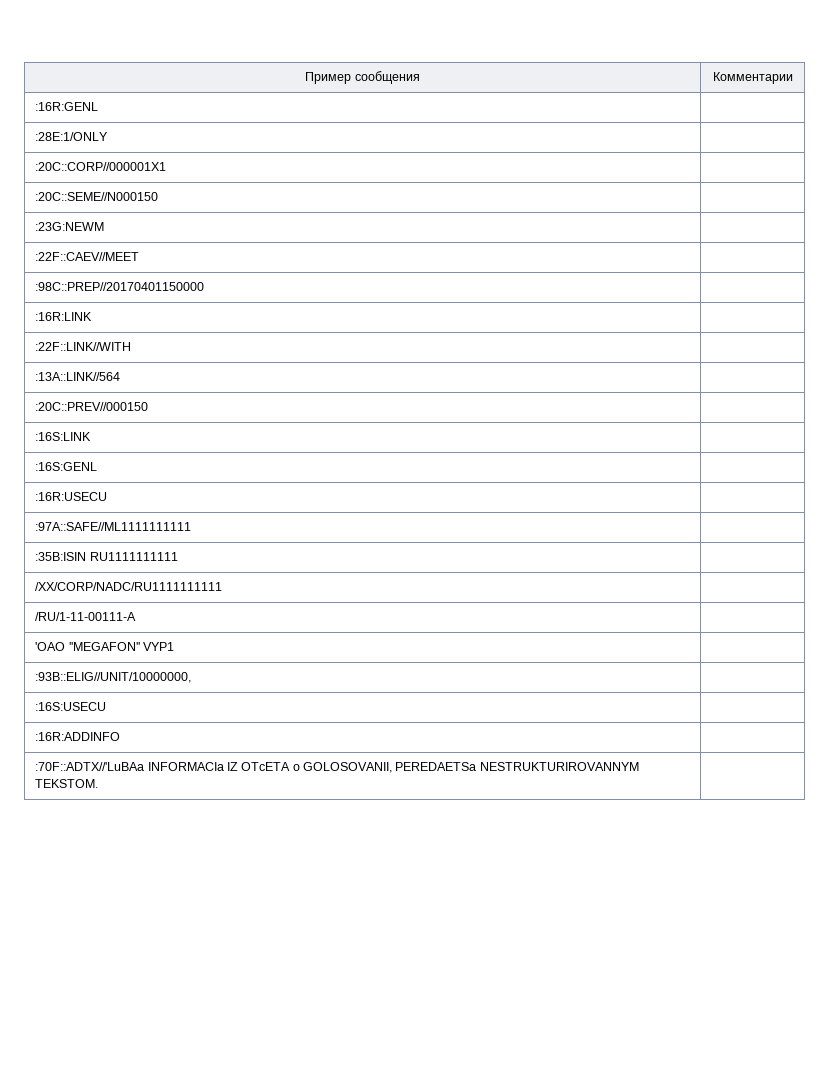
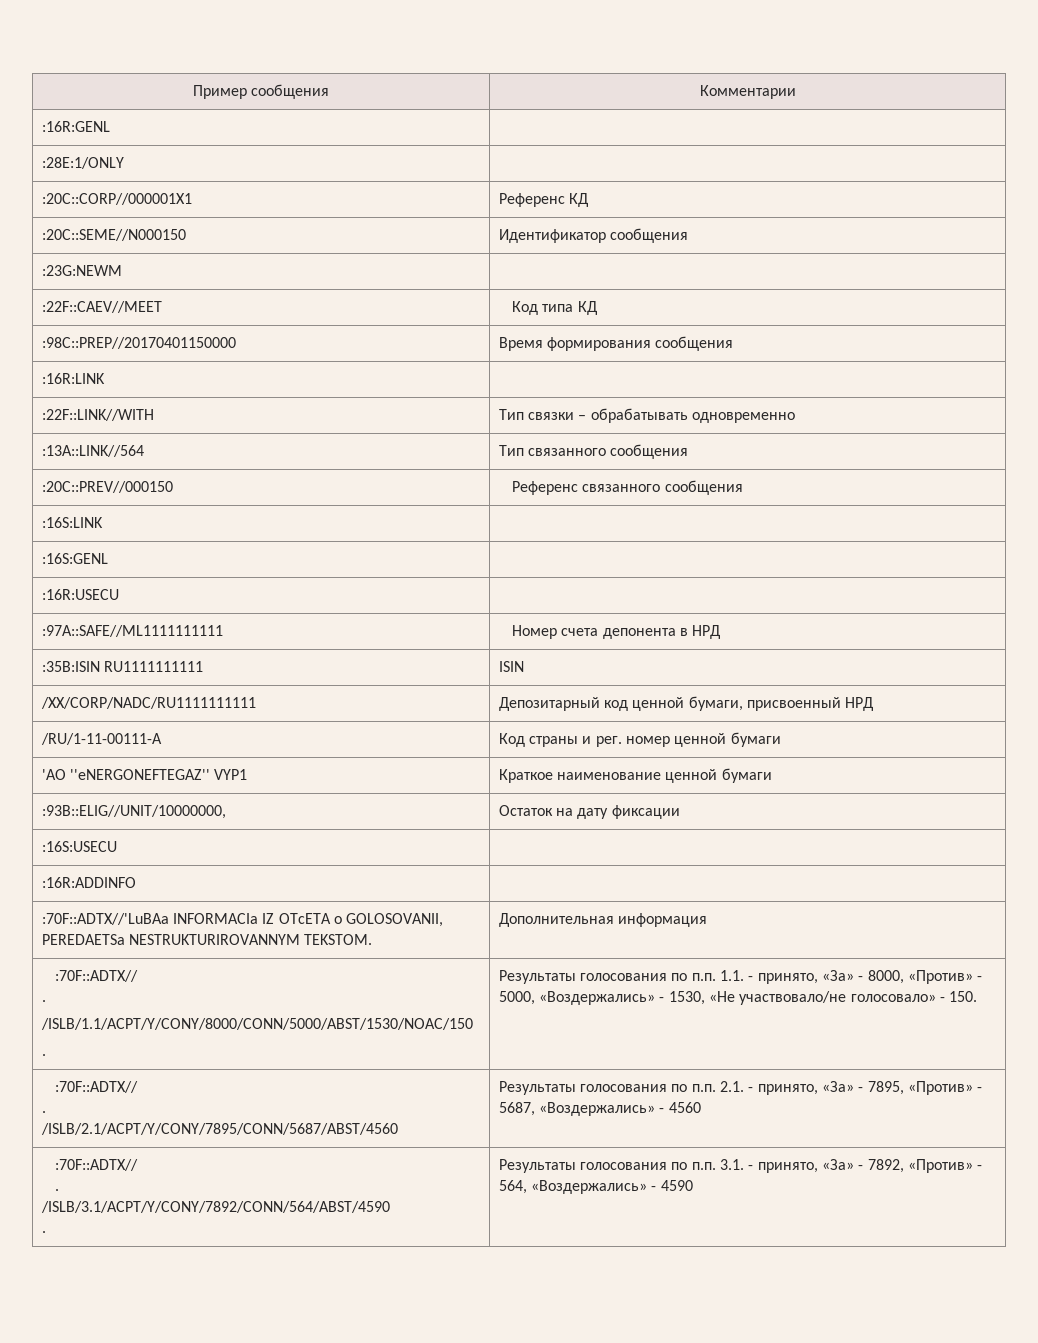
- :20C::CORP//000001X1 |
+ :20C::CORP//000001X1 | Референс КД
- :20C::SEME//N000150 |
+ :20C::SEME//N000150 | Идентификатор сообщения
- :22F::CAEV//MEET |
- :98C::PREP//20170401150000 |
+ :22F::CAEV//MEET | Код типа КД
+ :98C::PREP//20170401150000 | Время формирования сообщения
  :16R:LINK |
- :22F::LINK//WITH |
- :13A::LINK//564 |
- :20C::PREV//000150 |
+ :22F::LINK//WITH | Тип связки – обрабатывать одновременно
+ :13A::LINK//564 | Тип связанного сообщения
+ :20C::PREV//000150 | Референс связанного сообщения
- :97A::SAFE//ML1111111111 |
+ :97A::SAFE//ML1111111111 | Номер счета депонента в НРД
- :35B:ISIN RU1111111111 |
+ :35B:ISIN RU1111111111 | ISIN
- /XX/CORP/NADC/RU1111111111 |
- /RU/1-11-00111-A |
- 'OAO ''MEGAFON'' VYP1 |
- :93B::ELIG//UNIT/10000000, |
+ /XX/CORP/NADC/RU1111111111 | Депозитарный код ценной бумаги, присвоенный НРД
+ /RU/1-11-00111-A | Код страны и рег. номер ценной бумаги
+ 'AO ''eNERGONEFTEGAZ'' VYP1 | Краткое наименование ценной бумаги
+ :93B::ELIG//UNIT/10000000, | Остаток на дату фиксации
- :70F::ADTX//'LuBAa INFORMACIa IZ OTcETA o GOLOSOVANII, PEREDAETSa NESTRUKTURIROVANNYM TEKSTOM. |
+ :70F::ADTX//'LuBAa INFORMACIa IZ OTcETA o GOLOSOVANII, PEREDAETSa NESTRUKTURIROVANNYM TEKSTOM. | Дополнительная информация
+ :70F::ADTX//
+ .
+ /ISLB/1.1/ACPT/Y/CONY/8000/CONN/5000/ABST/1530/NOAC/150
+ . | Результаты голосования по п.п. 1.1. - принято, «За» - 8000, «Против» - 5000, «Воздержались» - 1530, «Не участвовало/не голосовало» - 150.
+ :70F::ADTX//
+ .
+ /ISLB/2.1/ACPT/Y/CONY/7895/CONN/5687/ABST/4560 | Результаты голосования по п.п. 2.1. - принято, «За» - 7895, «Против» - 5687, «Воздержались» - 4560
+ :70F::ADTX//
+ .
+ /ISLB/3.1/ACPT/Y/CONY/7892/CONN/564/ABST/4590
+ . | Результаты голосования по п.п. 3.1. - принято, «За» - 7892, «Против» - 564, «Воздержались» - 4590

